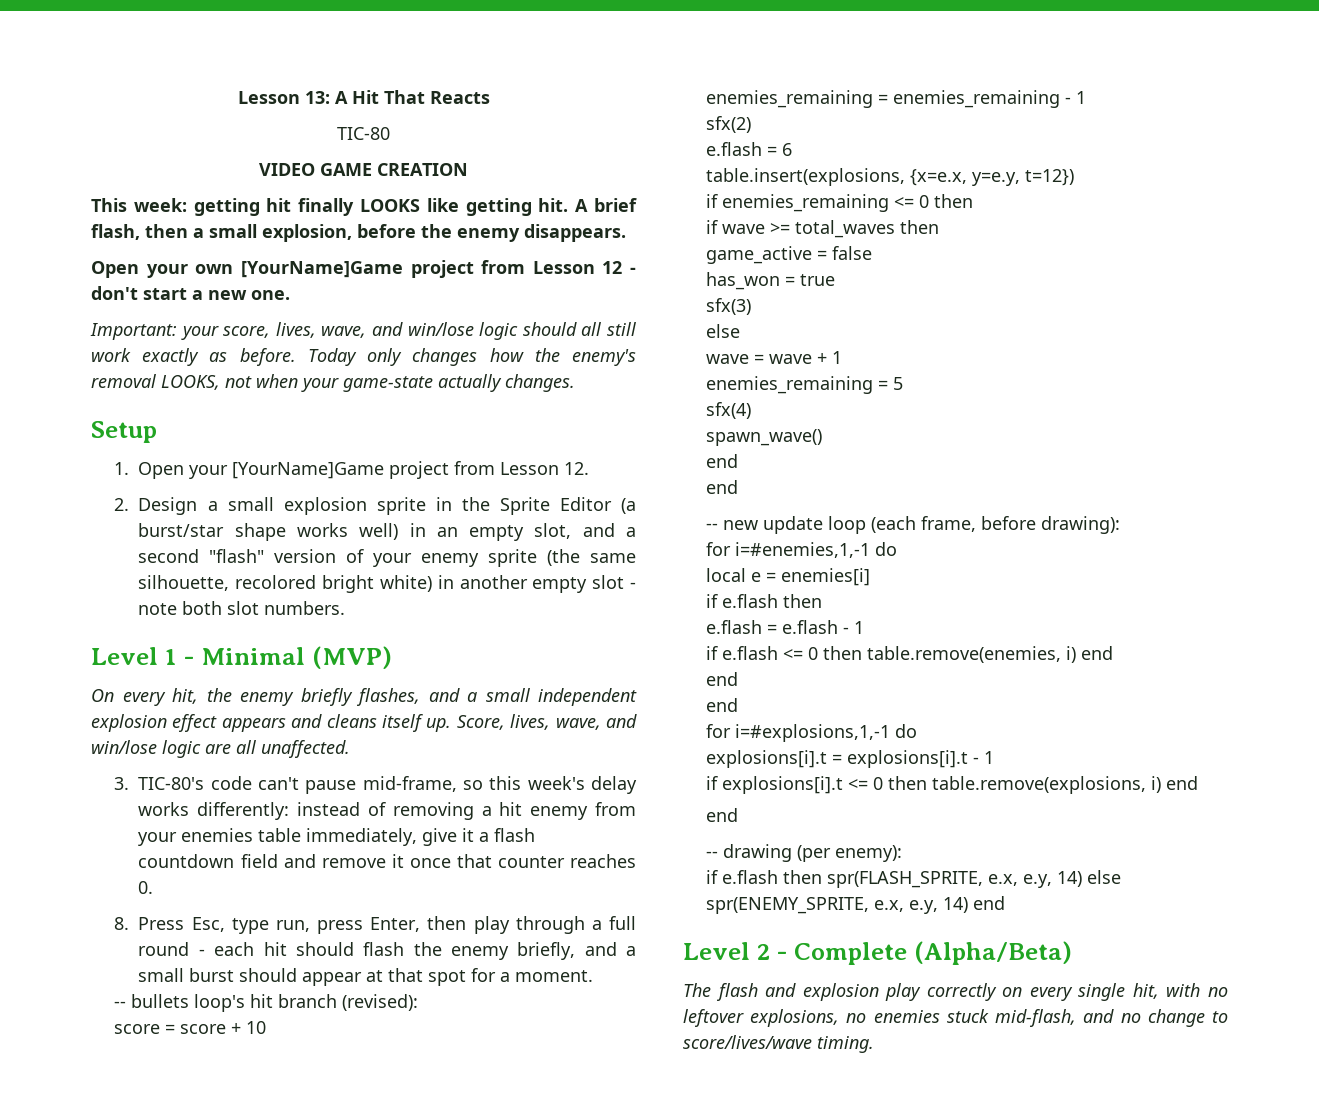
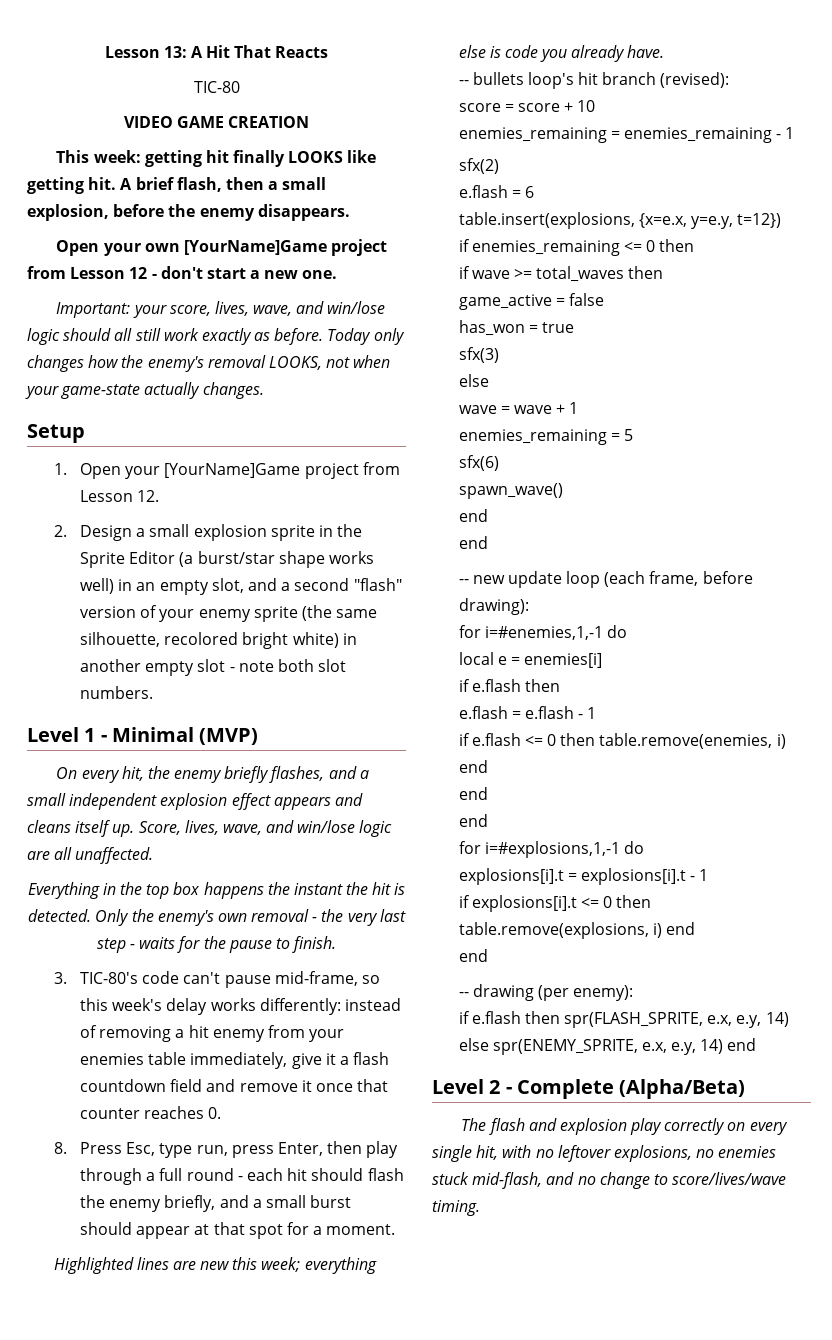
+ Everything in the top box happens the instant the hit is detected. Only the enemy's own removal - the very last step - waits for the pause to finish.
+ Highlighted lines are new this week; everything else is code you already have.
- sfx(4)
+ sfx(6)

